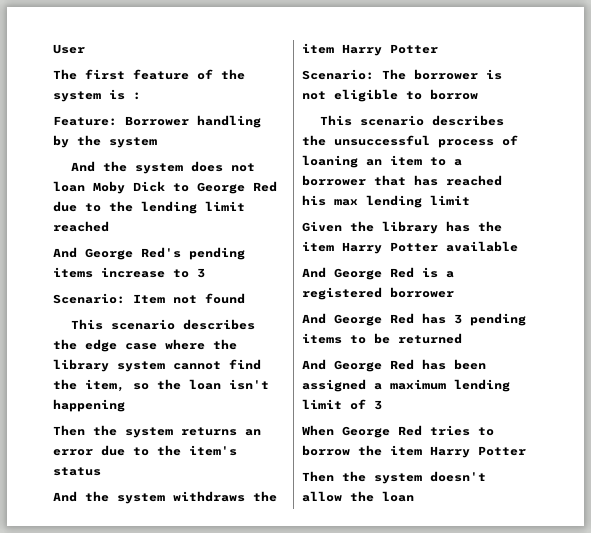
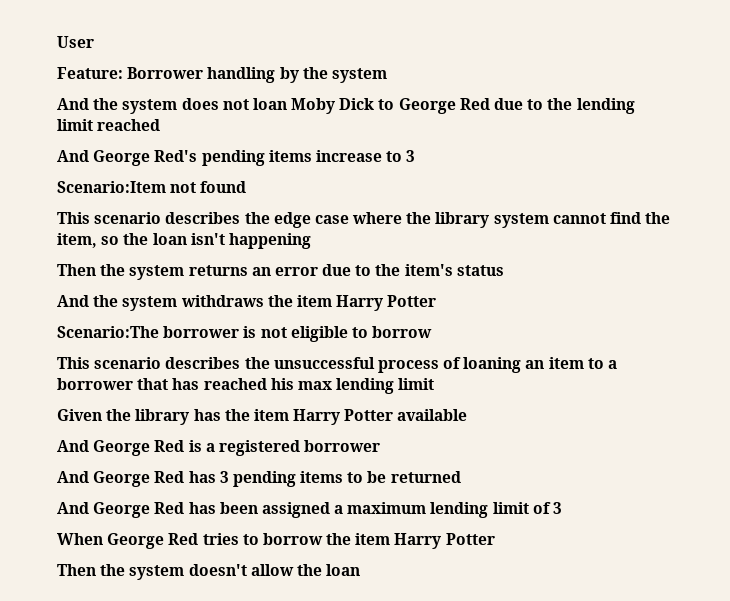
- The first feature of the system is :
- Scenario: Item not found
+ Scenario:Item not found
- Scenario: The borrower is not eligible to borrow
+ Scenario:The borrower is not eligible to borrow

